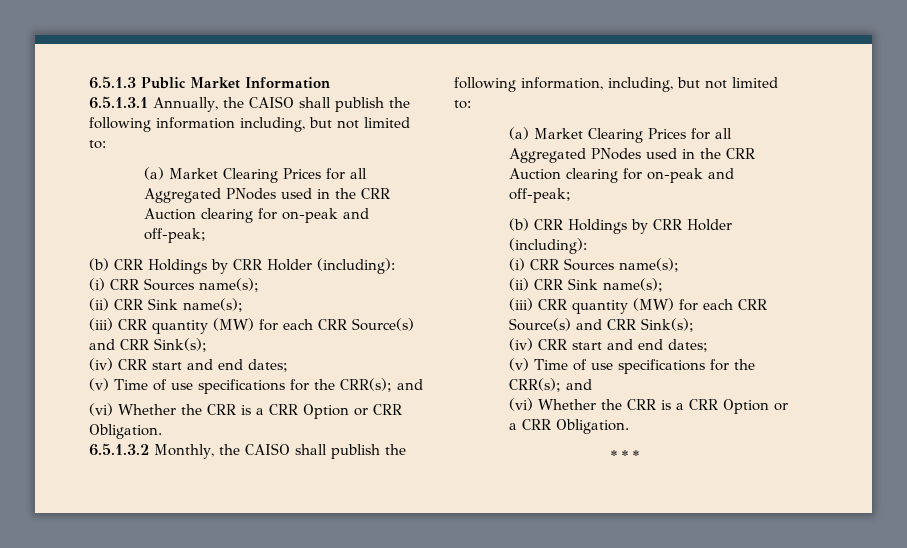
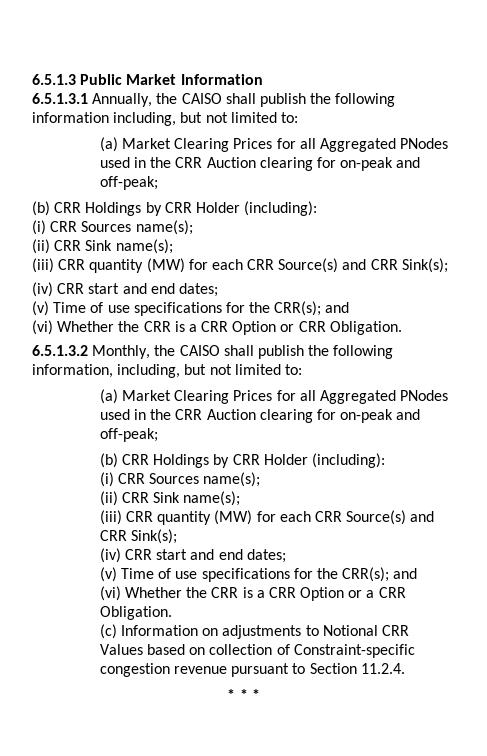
+ (c) Information on adjustments to Notional CRR Values based on collection of Constraint-specific congestion revenue pursuant to Section 11.2.4.

